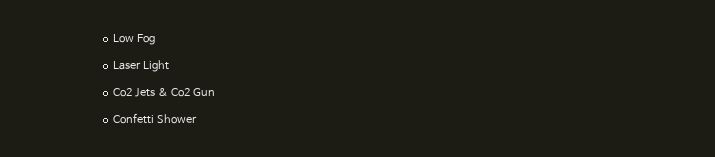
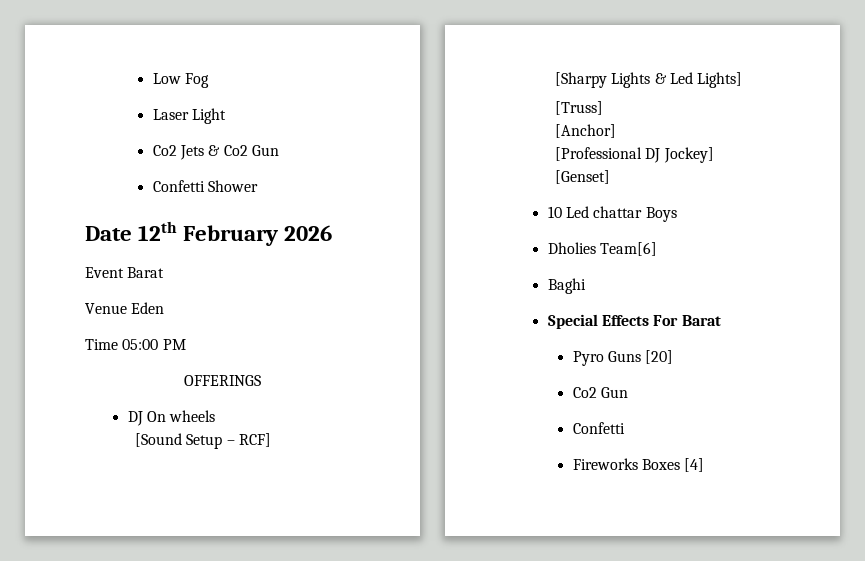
+ Date 12th February 2026
+ Event Barat
+ Venue Eden
+ Time 05:00 PM
+ OFFERINGS
+ DJ On wheels
+ [Sound Setup – RCF]
+ [Sharpy Lights & Led Lights]
+ [Truss]
+ [Anchor]
+ [Professional DJ Jockey]
+ [Genset]
+ 10 Led chattar Boys
+ Dholies Team[6]
+ Baghi
+ Special Effects For Barat
+ Pyro Guns [20]
+ Co2 Gun
+ Confetti
+ Fireworks Boxes [4]

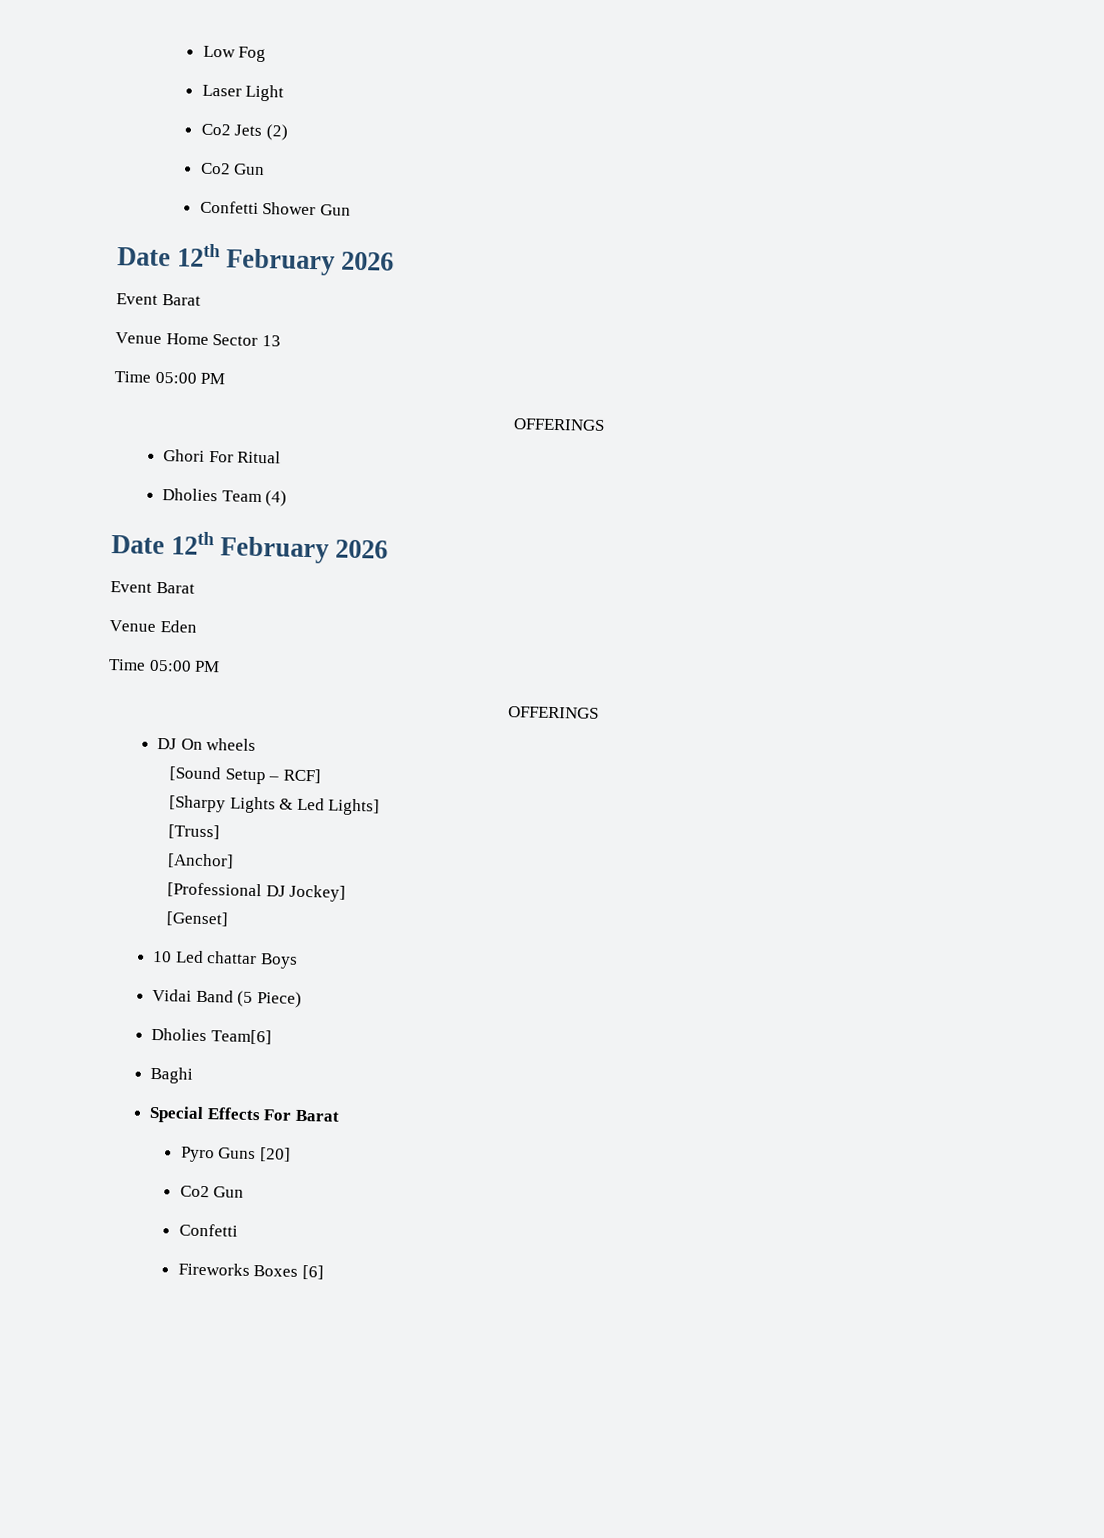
- Co2 Jets & Co2 Gun
+ Co2 Jets (2)
+ Co2 Gun
- Confetti Shower
+ Confetti Shower Gun
+ Date 12th February 2026
+ Event Barat
+ Venue Home Sector 13
+ Time 05:00 PM
+ OFFERINGS
+ Ghori For Ritual
+ Dholies Team (4)
+ Vidai Band (5 Piece)
- Fireworks Boxes [4]
+ Fireworks Boxes [6]

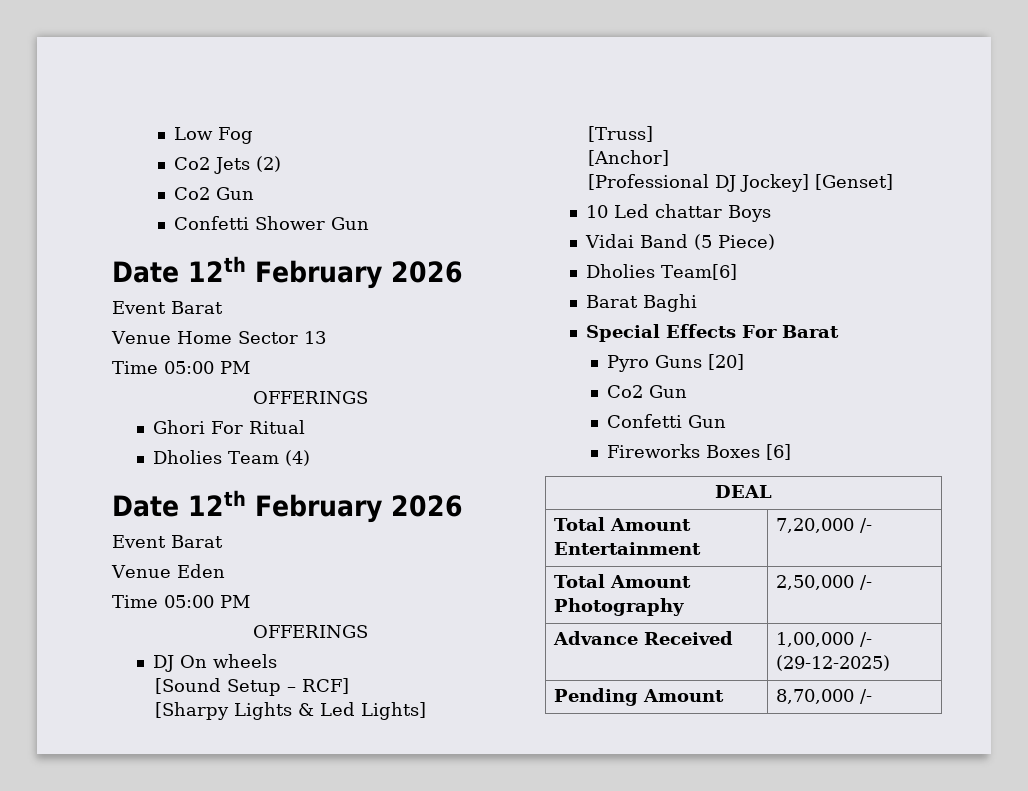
- Laser Light
- [Professional DJ Jockey]
- [Genset]
+ [Professional DJ Jockey] [Genset]
- Baghi
+ Barat Baghi
  Pyro Guns [20]
  Co2 Gun
- Confetti
+ Confetti Gun
+ DEAL
+ Total Amount Entertainment | 7,20,000 /-
+ Total Amount Photography | 2,50,000 /-
+ Advance Received | 1,00,000 /- (29-12-2025)
+ Pending Amount | 8,70,000 /-

